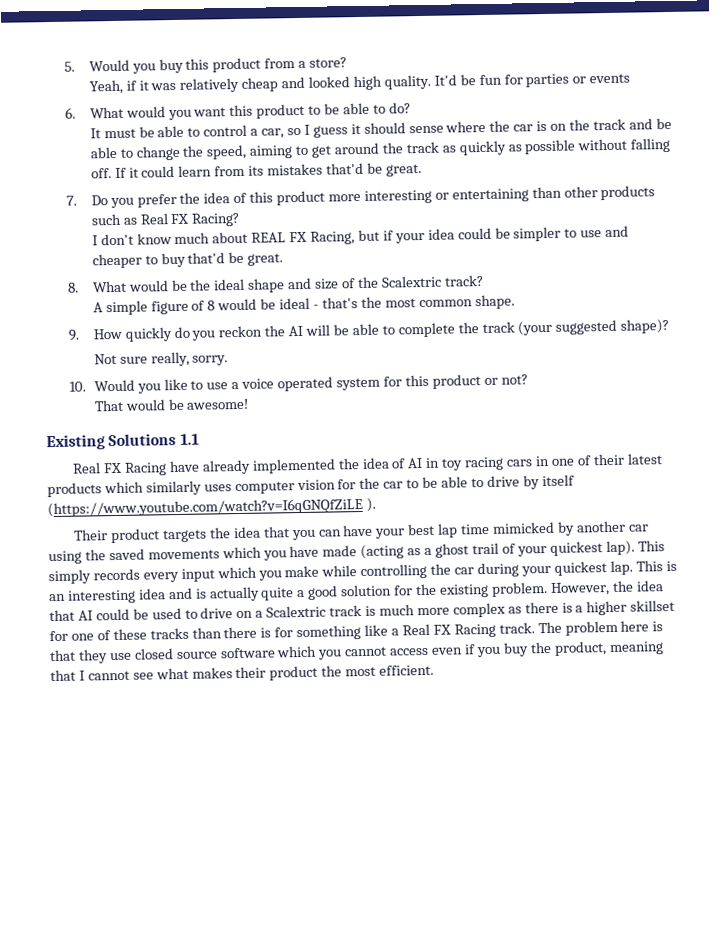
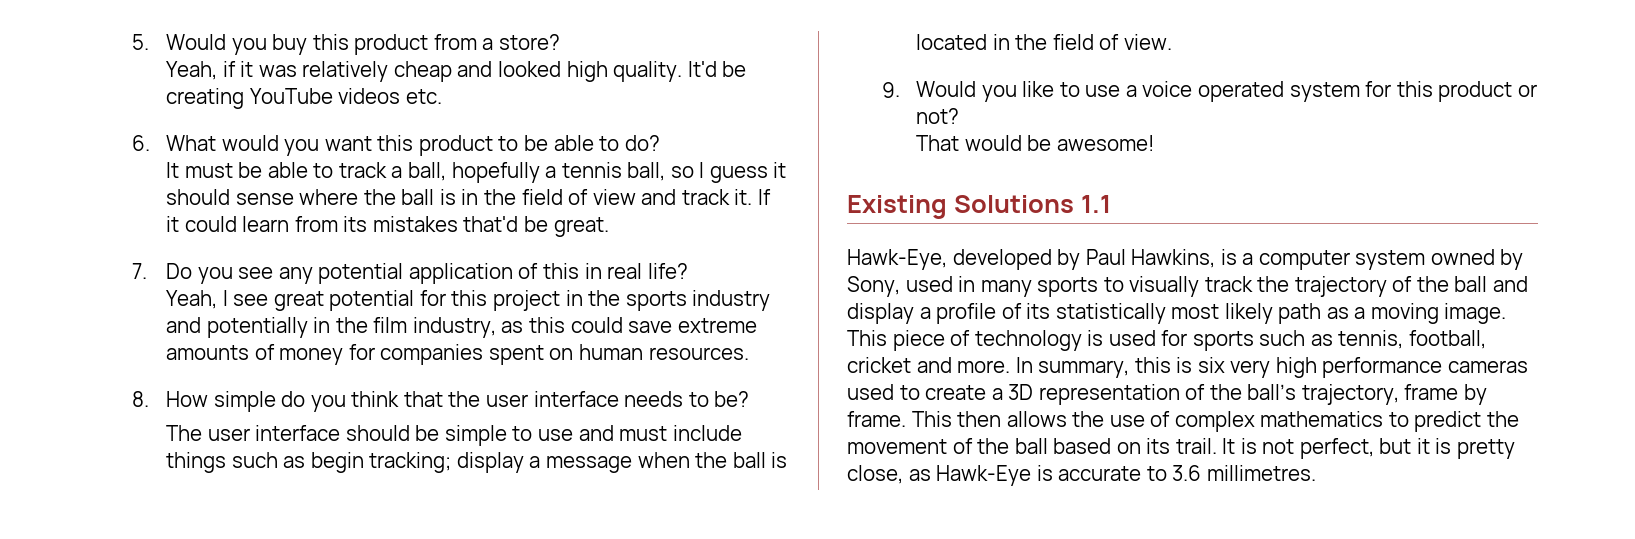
- It'd be fun for parties or events
+ It'd be creating YouTube videos etc.
- It must be able to control a car, so I guess it should sense where the car is on the track and be able to change the speed, aiming to get around the track as quickly as possible without falling off.
+ It must be able to track a ball, hopefully a tennis ball, so I guess it should sense where the ball is in the field of view and track it.
- 7. Do you prefer the idea of this product more interesting or entertaining than other products such as Real FX Racing?
- I don't know much about REAL FX Racing, but if your idea could be simpler to use and cheaper to buy that'd be great.
- 8. What would be the ideal shape and size of the Scalextric track?
- A simple figure of 8 would be ideal - that's the most common shape.
- 9. How quickly do you reckon the AI will be able to complete the track (your suggested shape)?
- Not sure really, sorry.
- 10. Would you like to use a voice operated system for this product or not?
+ 7. Do you see any potential application of this in real life?
+ Yeah, I see great potential for this project in the sports industry and potentially in the film industry, as this could save extreme amounts of money for companies spent on human resources.
+ 8. How simple do you think that the user interface needs to be?
+ The user interface should be simple to use and must include things such as begin tracking; display a message when the ball is located in the field of view.
+ 9. Would you like to use a voice operated system for this product or not?
- Real FX Racing have already implemented the idea of AI in toy racing cars in one of their latest products which similarly uses computer vision for the car to be able to drive by itself (https://www.youtube.com/watch?v=I6qGNQfZiLE ).
- Their product targets the idea that you can have your best lap time mimicked by another car using the saved movements which you have made (acting as a ghost trail of your quickest lap). This simply records every input which you make while controlling the car during your quickest lap. This is an interesting idea and is actually quite a good solution for the existing problem. However, the idea that AI could be used to drive on a Scalextric track is much more complex as there is a higher skillset for one of these tracks than there is for something like a Real FX Racing track. The problem here is that they use closed source software which you cannot access even if you buy the product, meaning that I cannot see what makes their product the most efficient.
+ Hawk-Eye, developed by Paul Hawkins, is a computer system owned by Sony, used in many sports to visually track the trajectory of the ball and display a profile of its statistically most likely path as a moving image. This piece of technology is used for sports such as tennis, football, cricket and more. In summary, this is six very high performance cameras used to create a 3D representation of the ball’s trajectory, frame by frame. This then allows the use of complex mathematics to predict the movement of the ball based on its trail. It is not perfect, but it is pretty close, as Hawk-Eye is accurate to 3.6 millimetres.

